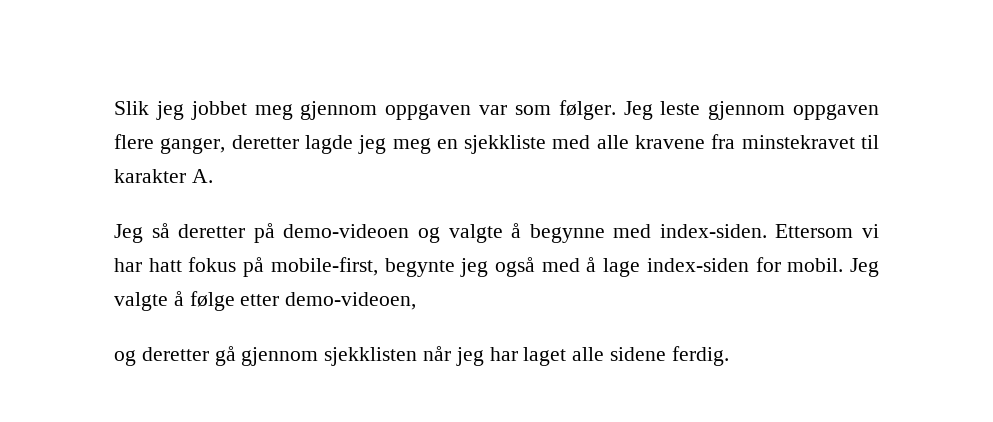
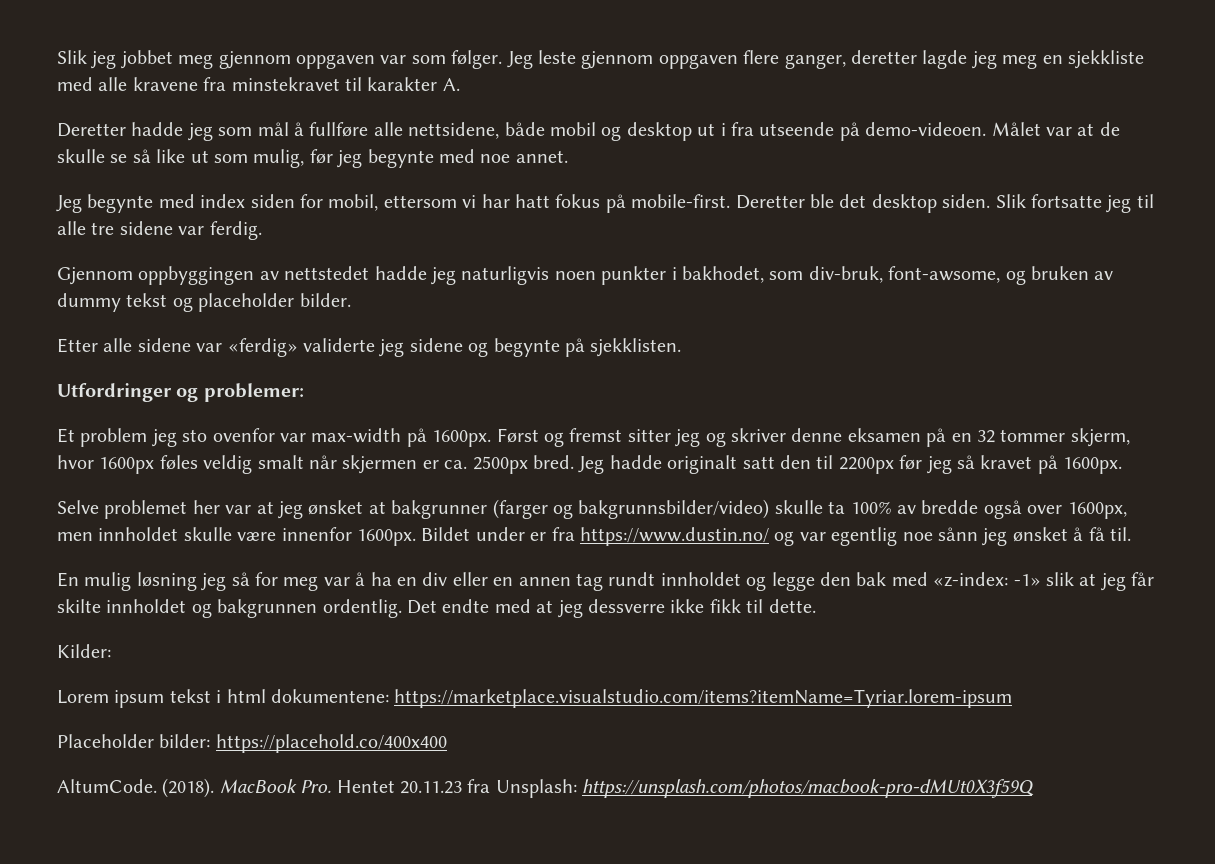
- Jeg så deretter på demo-videoen og valgte å begynne med index-siden. Ettersom vi har hatt fokus på mobile-first, begynte jeg også med å lage index-siden for mobil. Jeg valgte å følge etter demo-videoen,
- og deretter gå gjennom sjekklisten når jeg har laget alle sidene ferdig.
+ Deretter hadde jeg som mål å fullføre alle nettsidene, både mobil og desktop ut i fra utseende på demo-videoen. Målet var at de skulle se så like ut som mulig, før jeg begynte med noe annet.
+ Jeg begynte med index siden for mobil, ettersom vi har hatt fokus på mobile-first. Deretter ble det desktop siden. Slik fortsatte jeg til alle tre sidene var ferdig.
+ Gjennom oppbyggingen av nettstedet hadde jeg naturligvis noen punkter i bakhodet, som div-bruk, font-awsome, og bruken av dummy tekst og placeholder bilder.
+ Etter alle sidene var «ferdig» validerte jeg sidene og begynte på sjekklisten.
+ Utfordringer og problemer:
+ Et problem jeg sto ovenfor var max-width på 1600px. Først og fremst sitter jeg og skriver denne eksamen på en 32 tommer skjerm, hvor 1600px føles veldig smalt når skjermen er ca. 2500px bred. Jeg hadde originalt satt den til 2200px før jeg så kravet på 1600px.
+ Selve problemet her var at jeg ønsket at bakgrunner (farger og bakgrunnsbilder/video) skulle ta 100% av bredde også over 1600px, men innholdet skulle være innenfor 1600px. Bildet under er fra https://www.dustin.no/ og var egentlig noe sånn jeg ønsket å få til.
+ En mulig løsning jeg så for meg var å ha en div eller en annen tag rundt innholdet og legge den bak med «z-index: -1» slik at jeg får skilte innholdet og bakgrunnen ordentlig. Det endte med at jeg dessverre ikke fikk til dette.
+ Kilder:
+ Lorem ipsum tekst i html dokumentene: https://marketplace.visualstudio.com/items?itemName=Tyriar.lorem-ipsum
+ Placeholder bilder: https://placehold.co/400x400
+ AltumCode. (2018). MacBook Pro. Hentet 20.11.23 fra Unsplash: https://unsplash.com/photos/macbook-pro-dMUt0X3f59Q

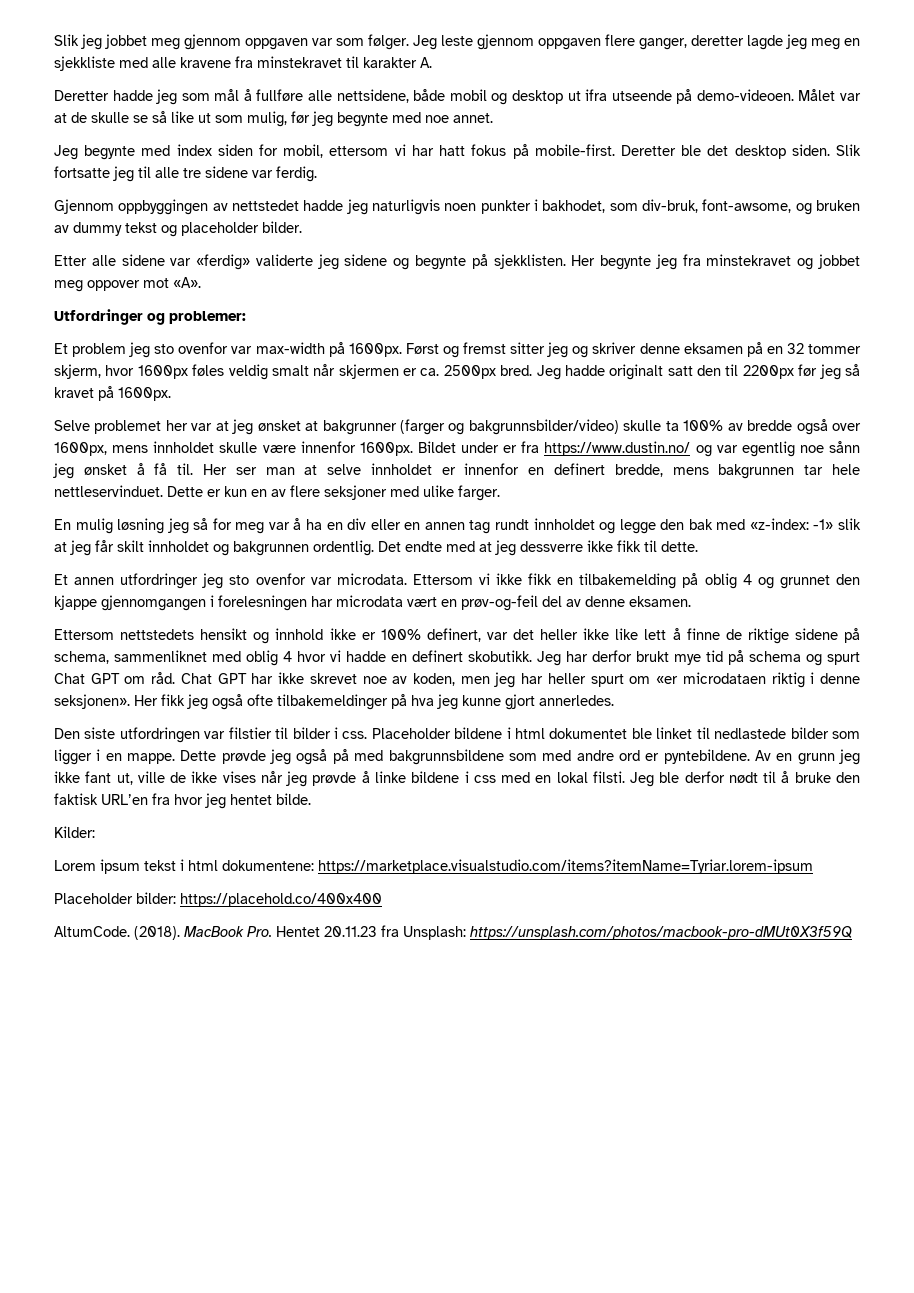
- Deretter hadde jeg som mål å fullføre alle nettsidene, både mobil og desktop ut i fra utseende på demo-videoen.
+ Deretter hadde jeg som mål å fullføre alle nettsidene, både mobil og desktop ut ifra utseende på demo-videoen.
+ Her begynte jeg fra minstekravet og jobbet meg oppover mot «A».
- Selve problemet her var at jeg ønsket at bakgrunner (farger og bakgrunnsbilder/video) skulle ta 100% av bredde også over 1600px, men innholdet skulle være innenfor 1600px.
+ Selve problemet her var at jeg ønsket at bakgrunner (farger og bakgrunnsbilder/video) skulle ta 100% av bredde også over 1600px, mens innholdet skulle være innenfor 1600px.
+ Her ser man at selve innholdet er innenfor en definert bredde, mens bakgrunnen tar hele nettleservinduet. Dette er kun en av flere seksjoner med ulike farger.
- En mulig løsning jeg så for meg var å ha en div eller en annen tag rundt innholdet og legge den bak med «z-index: -1» slik at jeg får skilte innholdet og bakgrunnen ordentlig.
+ En mulig løsning jeg så for meg var å ha en div eller en annen tag rundt innholdet og legge den bak med «z-index: -1» slik at jeg får skilt innholdet og bakgrunnen ordentlig.
+ Et annen utfordringer jeg sto ovenfor var microdata. Ettersom vi ikke fikk en tilbakemelding på oblig 4 og grunnet den kjappe gjennomgangen i forelesningen har microdata vært en prøv-og-feil del av denne eksamen.
+ Ettersom nettstedets hensikt og innhold ikke er 100% definert, var det heller ikke like lett å finne de riktige sidene på schema, sammenliknet med oblig 4 hvor vi hadde en definert skobutikk. Jeg har derfor brukt mye tid på schema og spurt Chat GPT om råd. Chat GPT har ikke skrevet noe av koden, men jeg har heller spurt om «er microdataen riktig i denne seksjonen». Her fikk jeg også ofte tilbakemeldinger på hva jeg kunne gjort annerledes.
+ Den siste utfordringen var filstier til bilder i css. Placeholder bildene i html dokumentet ble linket til nedlastede bilder som ligger i en mappe. Dette prøvde jeg også på med bakgrunnsbildene som med andre ord er pyntebildene. Av en grunn jeg ikke fant ut, ville de ikke vises når jeg prøvde å linke bildene i css med en lokal filsti. Jeg ble derfor nødt til å bruke den faktisk URL’en fra hvor jeg hentet bilde.

